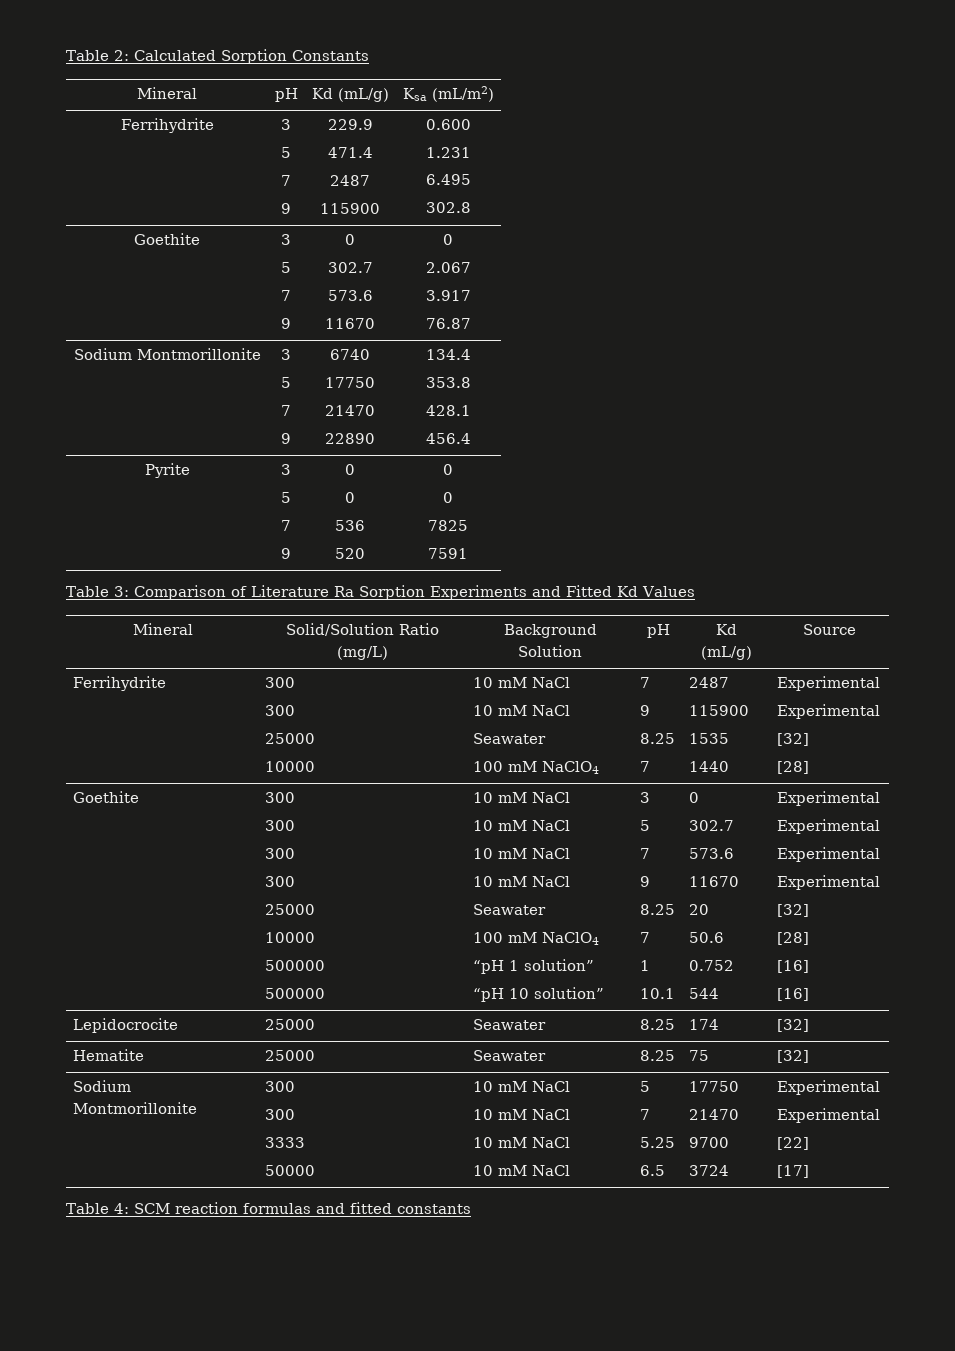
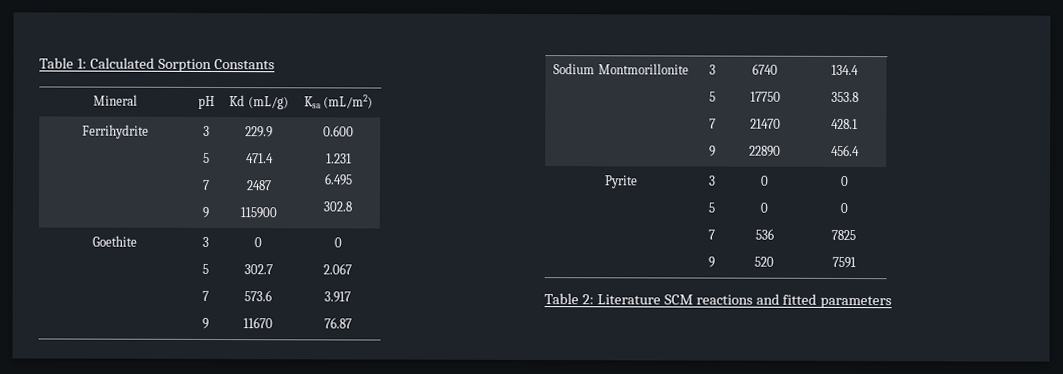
- Table 2: Calculated Sorption Constants
+ Table 1: Calculated Sorption Constants
- Table 3: Comparison of Literature Ra Sorption Experiments and Fitted Kd Values
- Mineral | Solid/Solution Ratio (mg/L) | Background Solution | pH | Kd (mL/g) | Source
- Ferrihydrite | 300
- 300
- 25000
- 10000 | 10 mM NaCl
- 10 mM NaCl
- Seawater
- 100 mM NaClO4 | 7
- 9
- 8.25
- 7 | 2487
- 115900
- 1535
- 1440 | Experimental
- Experimental
- [32]
- [28]
- Goethite | 300
- 300
- 300
- 300
- 25000
- 10000
- 500000
- 500000 | 10 mM NaCl
- 10 mM NaCl
- 10 mM NaCl
- 10 mM NaCl
- Seawater
- 100 mM NaClO4
- “pH 1 solution”
- “pH 10 solution” | 3
- 5
- 7
- 9
- 8.25
- 7
- 1
- 10.1 | 0
- 302.7
- 573.6
- 11670
- 20
- 50.6
- 0.752
- 544 | Experimental
- Experimental
- Experimental
- Experimental
- [32]
- [28]
- [16]
- [16]
- Lepidocrocite | 25000 | Seawater | 8.25 | 174 | [32]
- Hematite | 25000 | Seawater | 8.25 | 75 | [32]
- Sodium Montmorillonite | 300
- 300
- 3333
- 50000 | 10 mM NaCl
- 10 mM NaCl
- 10 mM NaCl
- 10 mM NaCl | 5
- 7
- 5.25
- 6.5 | 17750
- 21470
- 9700
- 3724 | Experimental
- Experimental
- [22]
- [17]
- Table 4: SCM reaction formulas and fitted constants
+ Table 2: Literature SCM reactions and fitted parameters

